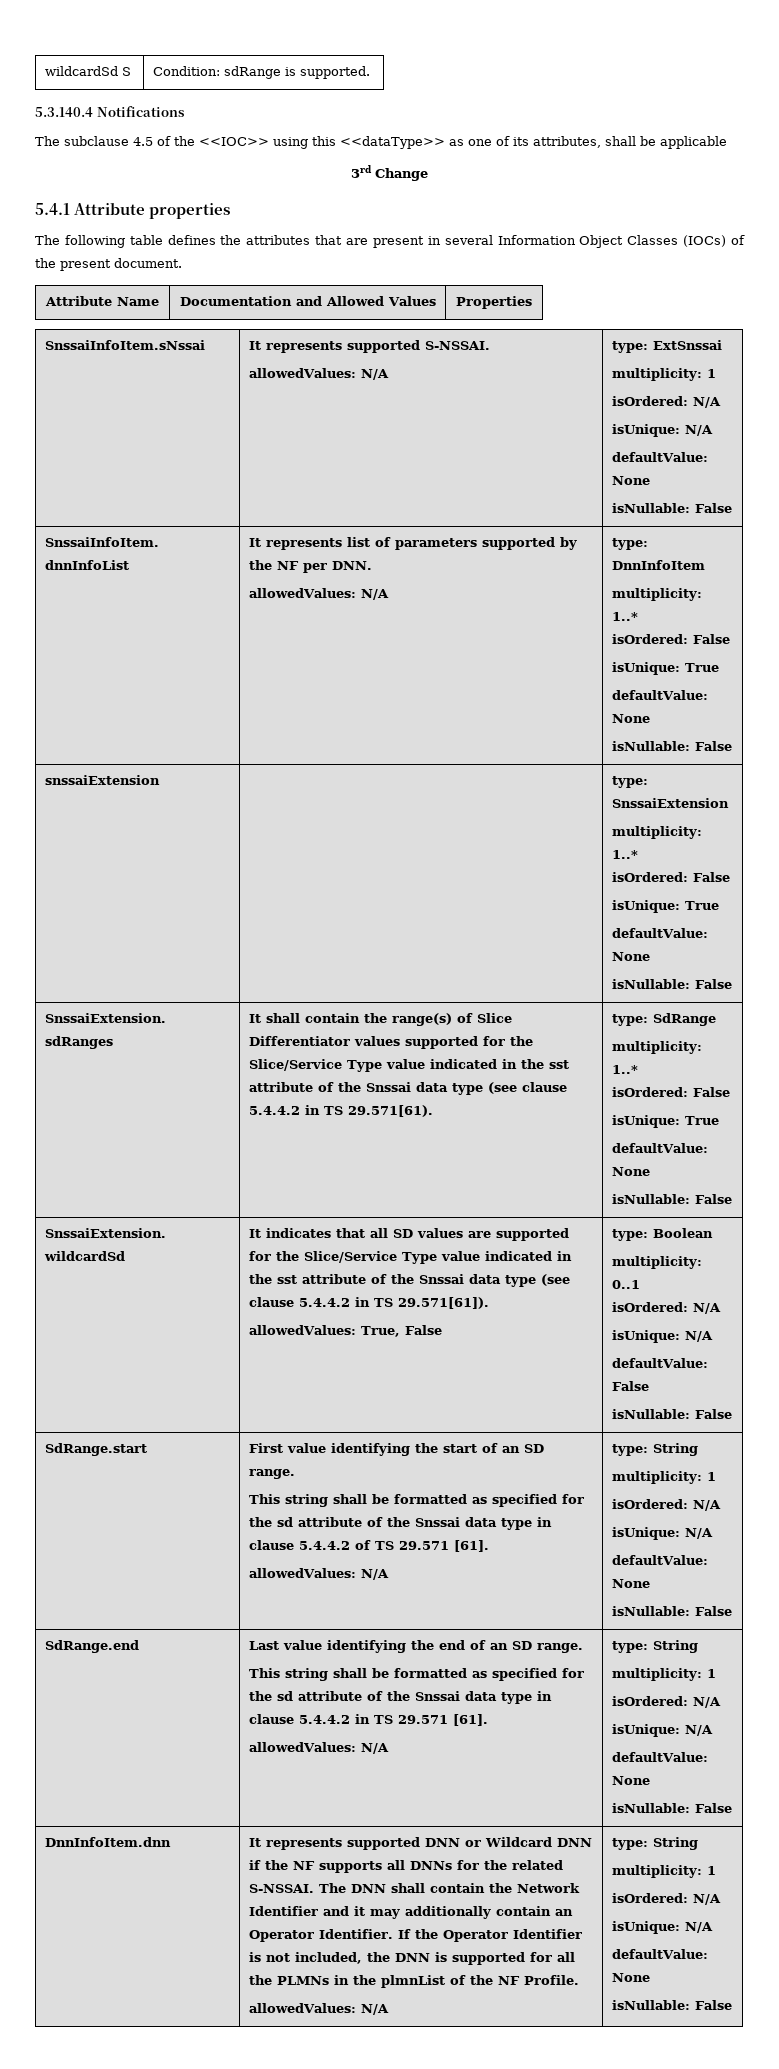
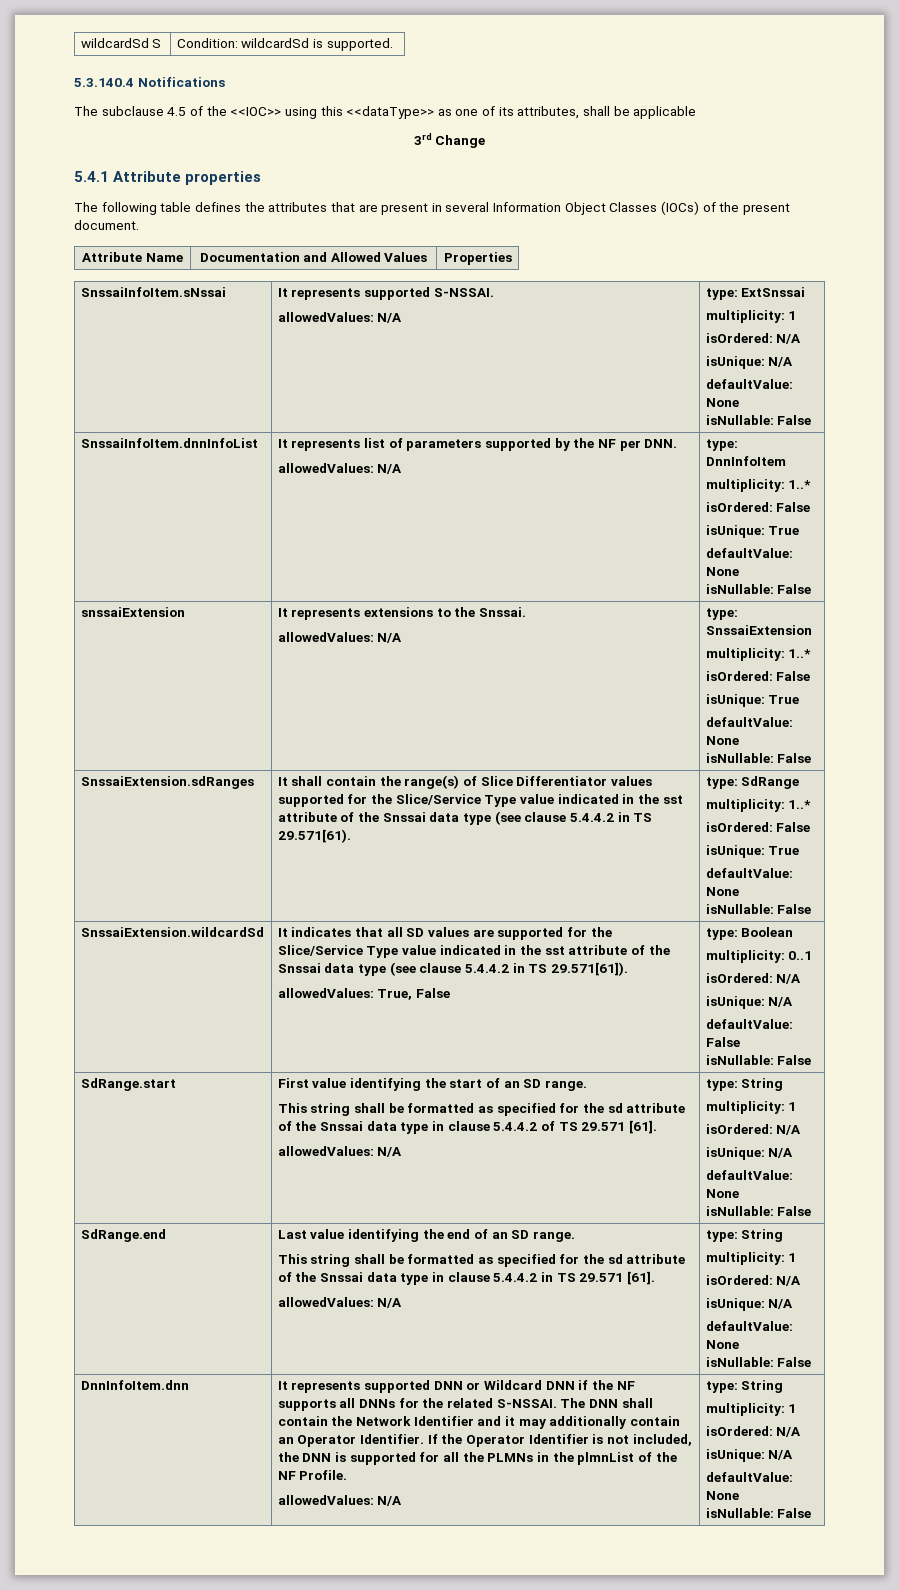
- wildcardSd S | Condition: sdRange is supported.
+ wildcardSd S | Condition: wildcardSd is supported.
- snssaiExtension | | type: SnssaiExtension
+ snssaiExtension | It represents extensions to the Snssai.
+ allowedValues: N/A | type: SnssaiExtension

